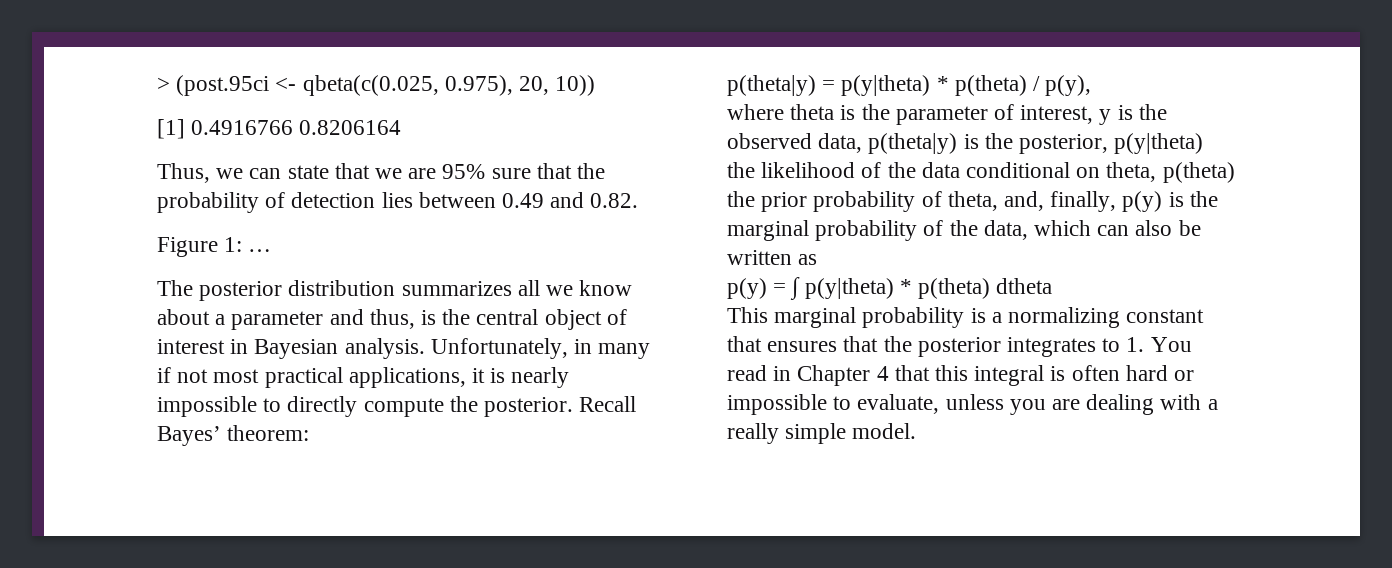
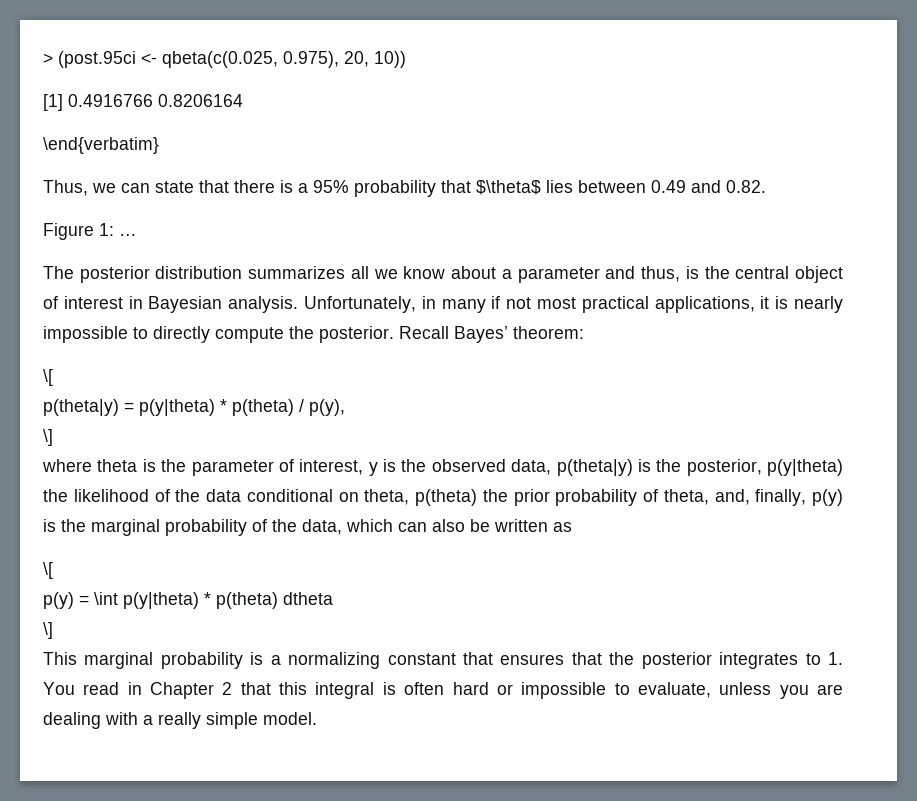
+ \end{verbatim}
- Thus, we can state that we are 95% sure that the probability of detection lies between 0.49 and 0.82.
+ Thus, we can state that there is a 95% probability that $\theta$ lies between 0.49 and 0.82.
  Recall Bayes’ theorem:
+ \[
  p(theta|y) = p(y|theta) * p(theta) / p(y),
+ \]
  where theta is the parameter of interest, y is the observed data, p(theta|y) is the posterior, p(y|theta) the likelihood of the data conditional on theta, p(theta) the prior probability of theta, and, finally, p(y) is the marginal probability of the data, which can also be written as
+ \[
- p(y) = ∫ p(y|theta) * p(theta) dtheta
+ p(y) = \int p(y|theta) * p(theta) dtheta
+ \]
- This marginal probability is a normalizing constant that ensures that the posterior integrates to 1. You read in Chapter 4 that this integral is often hard or impossible to evaluate, unless you are dealing with a really simple model.
+ This marginal probability is a normalizing constant that ensures that the posterior integrates to 1. You read in Chapter 2 that this integral is often hard or impossible to evaluate, unless you are dealing with a really simple model.

